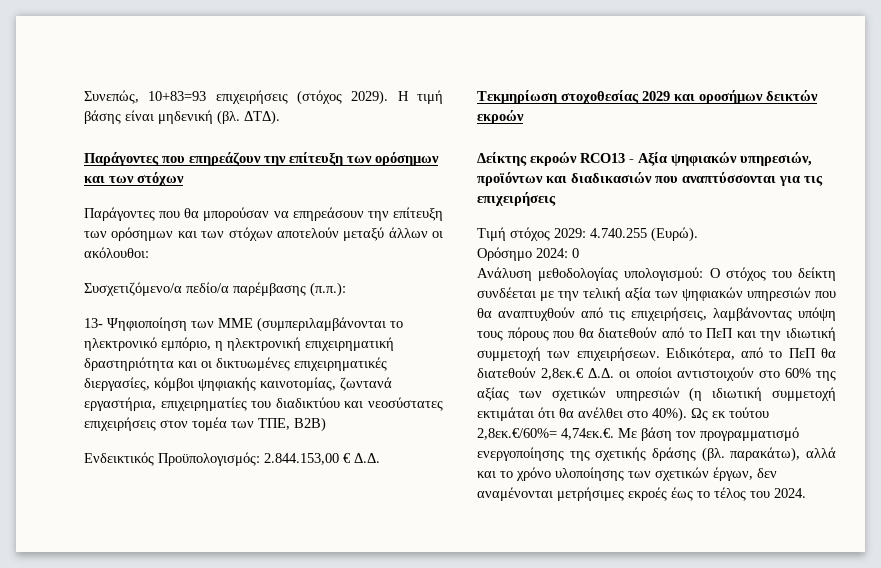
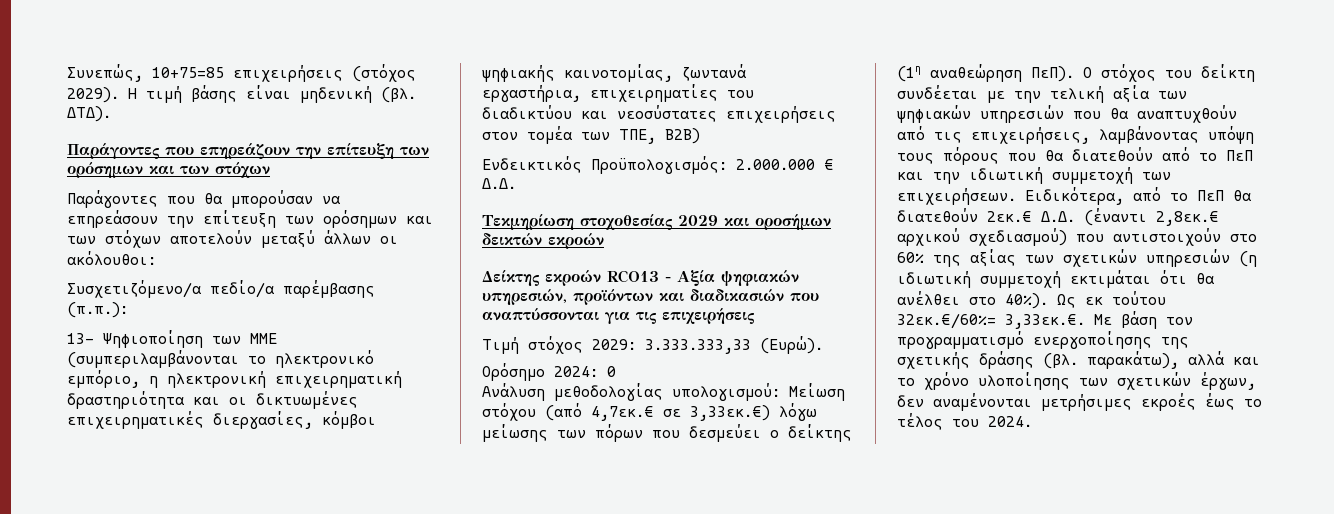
- Συνεπώς, 10+83=93 επιχειρήσεις (στόχος 2029).
+ Συνεπώς, 10+75=85 επιχειρήσεις (στόχος 2029).
- Ενδεικτικός Προϋπολογισμός: 2.844.153,00 € Δ.Δ.
+ Ενδεικτικός Προϋπολογισμός: 2.000.000 € Δ.Δ.
- Τιμή στόχος 2029: 4.740.255 (Ευρώ).
+ Τιμή στόχος 2029: 3.333.333,33 (Ευρώ).
- Ανάλυση μεθοδολογίας υπολογισμού: Ο στόχος του δείκτη συνδέεται με την τελική αξία των ψηφιακών υπηρεσιών που θα αναπτυχθούν από τις επιχειρήσεις, λαμβάνοντας υπόψη τους πόρους που θα διατεθούν από το ΠεΠ και την ιδιωτική συμμετοχή των επιχειρήσεων.
+ Ανάλυση μεθοδολογίας υπολογισμού: Μείωση στόχου (από 4,7εκ.€ σε 3,33εκ.€) λόγω μείωσης των πόρων που δεσμεύει ο δείκτης (1η αναθεώρηση ΠεΠ). Ο στόχος του δείκτη συνδέεται με την τελική αξία των ψηφιακών υπηρεσιών που θα αναπτυχθούν από τις επιχειρήσεις, λαμβάνοντας υπόψη τους πόρους που θα διατεθούν από το ΠεΠ και την ιδιωτική συμμετοχή των επιχειρήσεων.
- Ειδικότερα, από το ΠεΠ θα διατεθούν 2,8εκ.€ Δ.Δ. οι οποίοι αντιστοιχούν στο 60% της αξίας των σχετικών υπηρεσιών (η ιδιωτική συμμετοχή εκτιμάται ότι θα ανέλθει στο 40%).
+ Ειδικότερα, από το ΠεΠ θα διατεθούν 2εκ.€ Δ.Δ. (έναντι 2,8εκ.€ αρχικού σχεδιασμού) που αντιστοιχούν στο 60% της αξίας των σχετικών υπηρεσιών (η ιδιωτική συμμετοχή εκτιμάται ότι θα ανέλθει στο 40%).
- Ως εκ τούτου 2,8εκ.€/60%= 4,74εκ.€. Με βάση τον προγραμματισμό ενεργοποίησης της σχετικής δράσης (βλ. παρακάτω), αλλά και το χρόνο υλοποίησης των σχετικών έργων, δεν αναμένονται μετρήσιμες εκροές έως το τέλος του 2024.
+ Ως εκ τούτου 32εκ.€/60%= 3,33εκ.€. Με βάση τον προγραμματισμό ενεργοποίησης της σχετικής δράσης (βλ. παρακάτω), αλλά και το χρόνο υλοποίησης των σχετικών έργων, δεν αναμένονται μετρήσιμες εκροές έως το τέλος του 2024.

